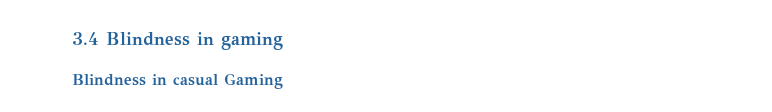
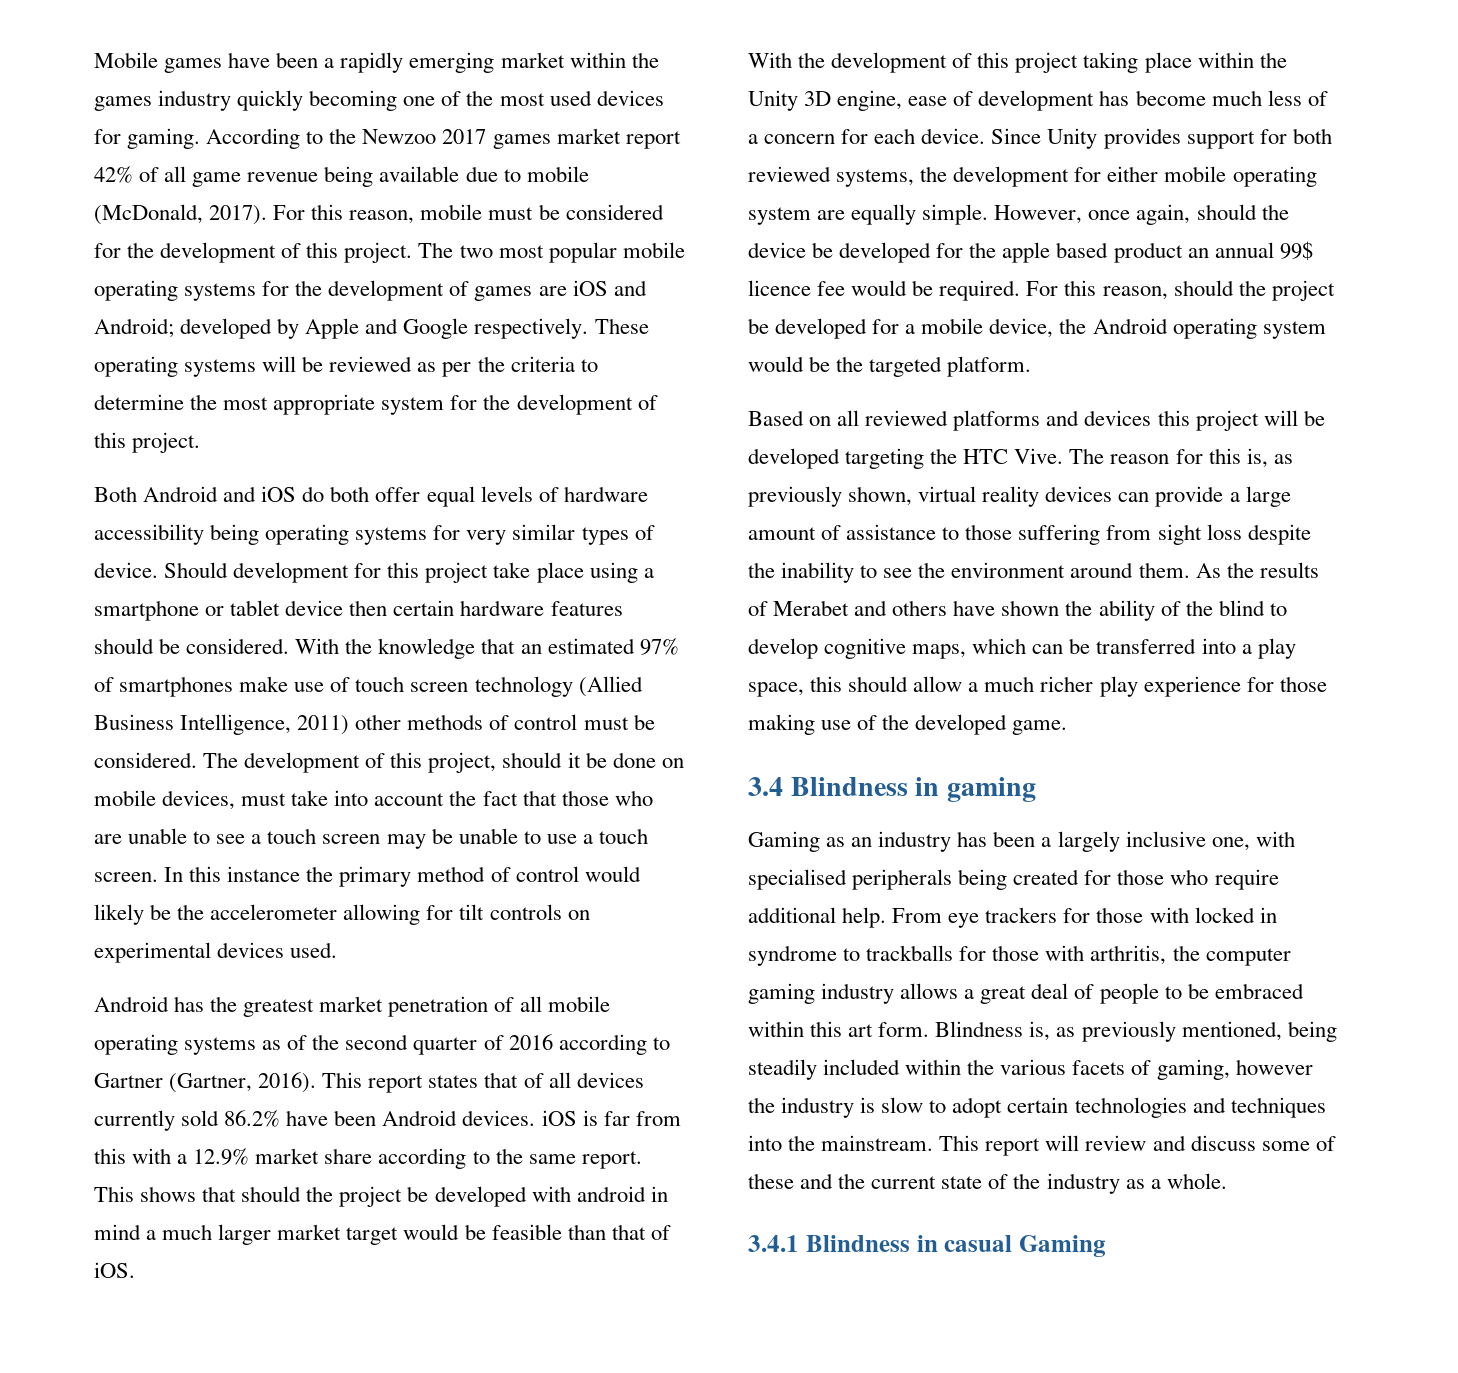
+ Mobile games have been a rapidly emerging market within the games industry quickly becoming one of the most used devices for gaming. According to the Newzoo 2017 games market report 42% of all game revenue being available due to mobile (McDonald, 2017). For this reason, mobile must be considered for the development of this project. The two most popular mobile operating systems for the development of games are iOS and Android; developed by Apple and Google respectively. These operating systems will be reviewed as per the criteria to determine the most appropriate system for the development of this project.
+ Both Android and iOS do both offer equal levels of hardware accessibility being operating systems for very similar types of device. Should development for this project take place using a smartphone or tablet device then certain hardware features should be considered. With the knowledge that an estimated 97% of smartphones make use of touch screen technology (Allied Business Intelligence, 2011) other methods of control must be considered. The development of this project, should it be done on mobile devices, must take into account the fact that those who are unable to see a touch screen may be unable to use a touch screen. In this instance the primary method of control would likely be the accelerometer allowing for tilt controls on experimental devices used.
+ Android has the greatest market penetration of all mobile operating systems as of the second quarter of 2016 according to Gartner (Gartner, 2016). This report states that of all devices currently sold 86.2% have been Android devices. iOS is far from this with a 12.9% market share according to the same report. This shows that should the project be developed with android in mind a much larger market target would be feasible than that of iOS.
+ With the development of this project taking place within the Unity 3D engine, ease of development has become much less of a concern for each device. Since Unity provides support for both reviewed systems, the development for either mobile operating system are equally simple. However, once again, should the device be developed for the apple based product an annual 99$ licence fee would be required. For this reason, should the project be developed for a mobile device, the Android operating system would be the targeted platform.
+ Based on all reviewed platforms and devices this project will be developed targeting the HTC Vive. The reason for this is, as previously shown, virtual reality devices can provide a large amount of assistance to those suffering from sight loss despite the inability to see the environment around them. As the results of Merabet and others have shown the ability of the blind to develop cognitive maps, which can be transferred into a play space, this should allow a much richer play experience for those making use of the developed game.
  3.4 Blindness in gaming
- Blindness in casual Gaming
+ Gaming as an industry has been a largely inclusive one, with specialised peripherals being created for those who require additional help. From eye trackers for those with locked in syndrome to trackballs for those with arthritis, the computer gaming industry allows a great deal of people to be embraced within this art form. Blindness is, as previously mentioned, being steadily included within the various facets of gaming, however the industry is slow to adopt certain technologies and techniques into the mainstream. This report will review and discuss some of these and the current state of the industry as a whole.
+ 3.4.1 Blindness in casual Gaming

